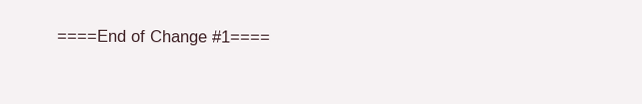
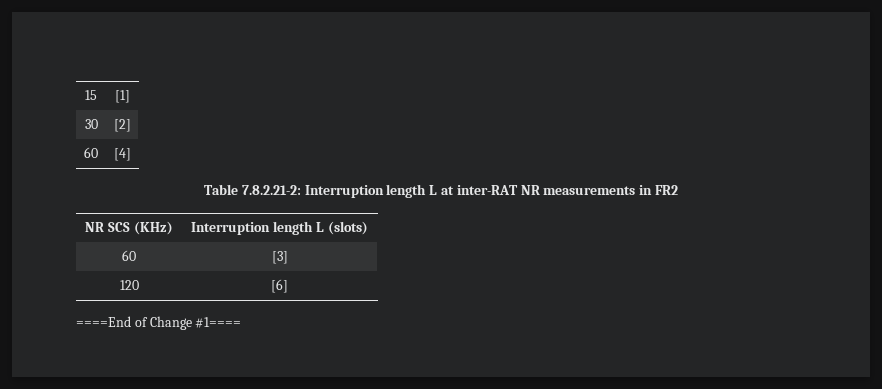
+ 15 | [1]
+ 30 | [2]
+ 60 | [4]
+ Table 7.8.2.21-2: Interruption length L at inter-RAT NR measurements in FR2
+ NR SCS (KHz) | Interruption length L (slots)
+ 60 | [3]
+ 120 | [6]

